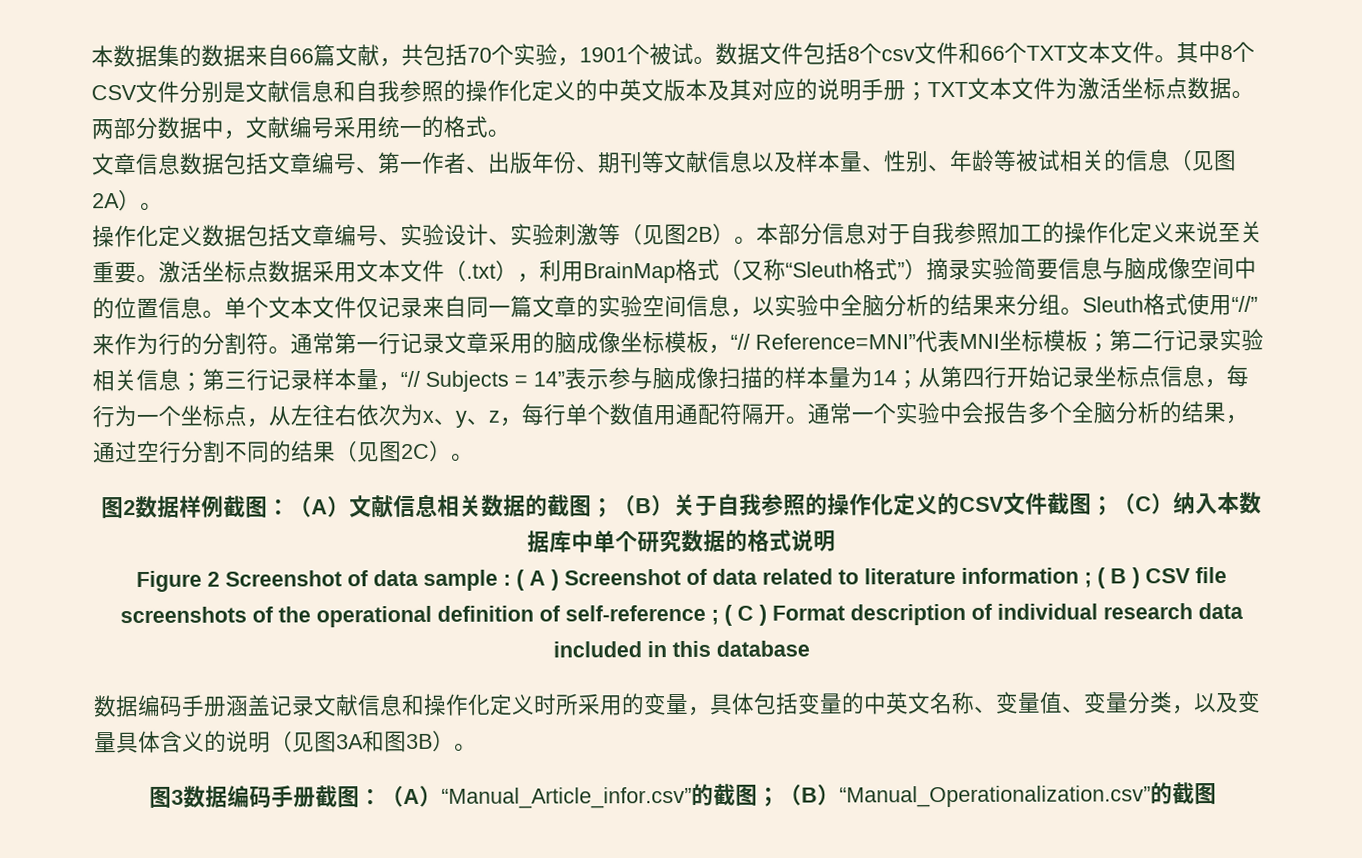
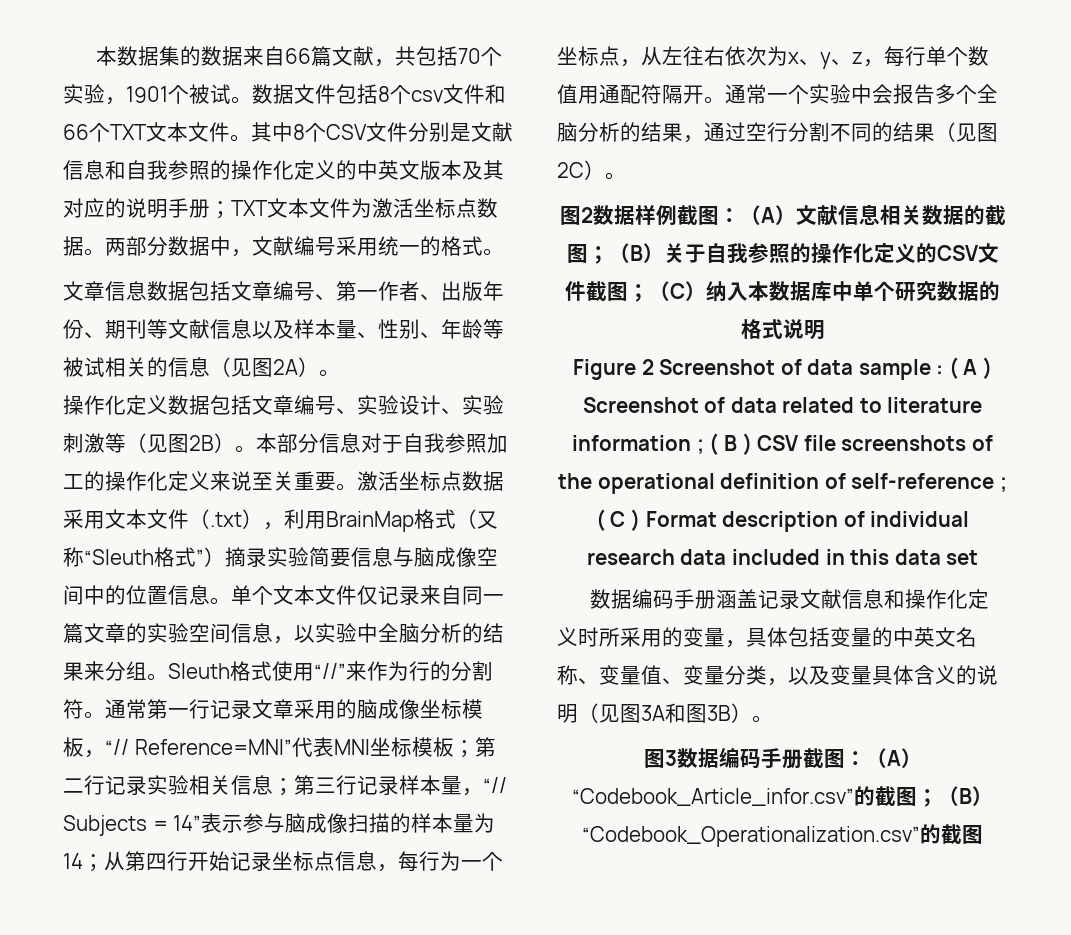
- Figure 2 Screenshot of data sample : ( A ) Screenshot of data related to literature information ; ( B ) CSV file screenshots of the operational definition of self-reference ; ( C ) Format description of individual research data included in this database
+ Figure 2 Screenshot of data sample : ( A ) Screenshot of data related to literature information ; ( B ) CSV file screenshots of the operational definition of self-reference ; ( C ) Format description of individual research data included in this data set
- 图3数据编码手册截图：（A）“Manual_Article_infor.csv”的截图；（B）“Manual_Operationalization.csv”的截图
+ 图3数据编码手册截图：（A）“Codebook_Article_infor.csv”的截图；（B）“Codebook_Operationalization.csv”的截图

